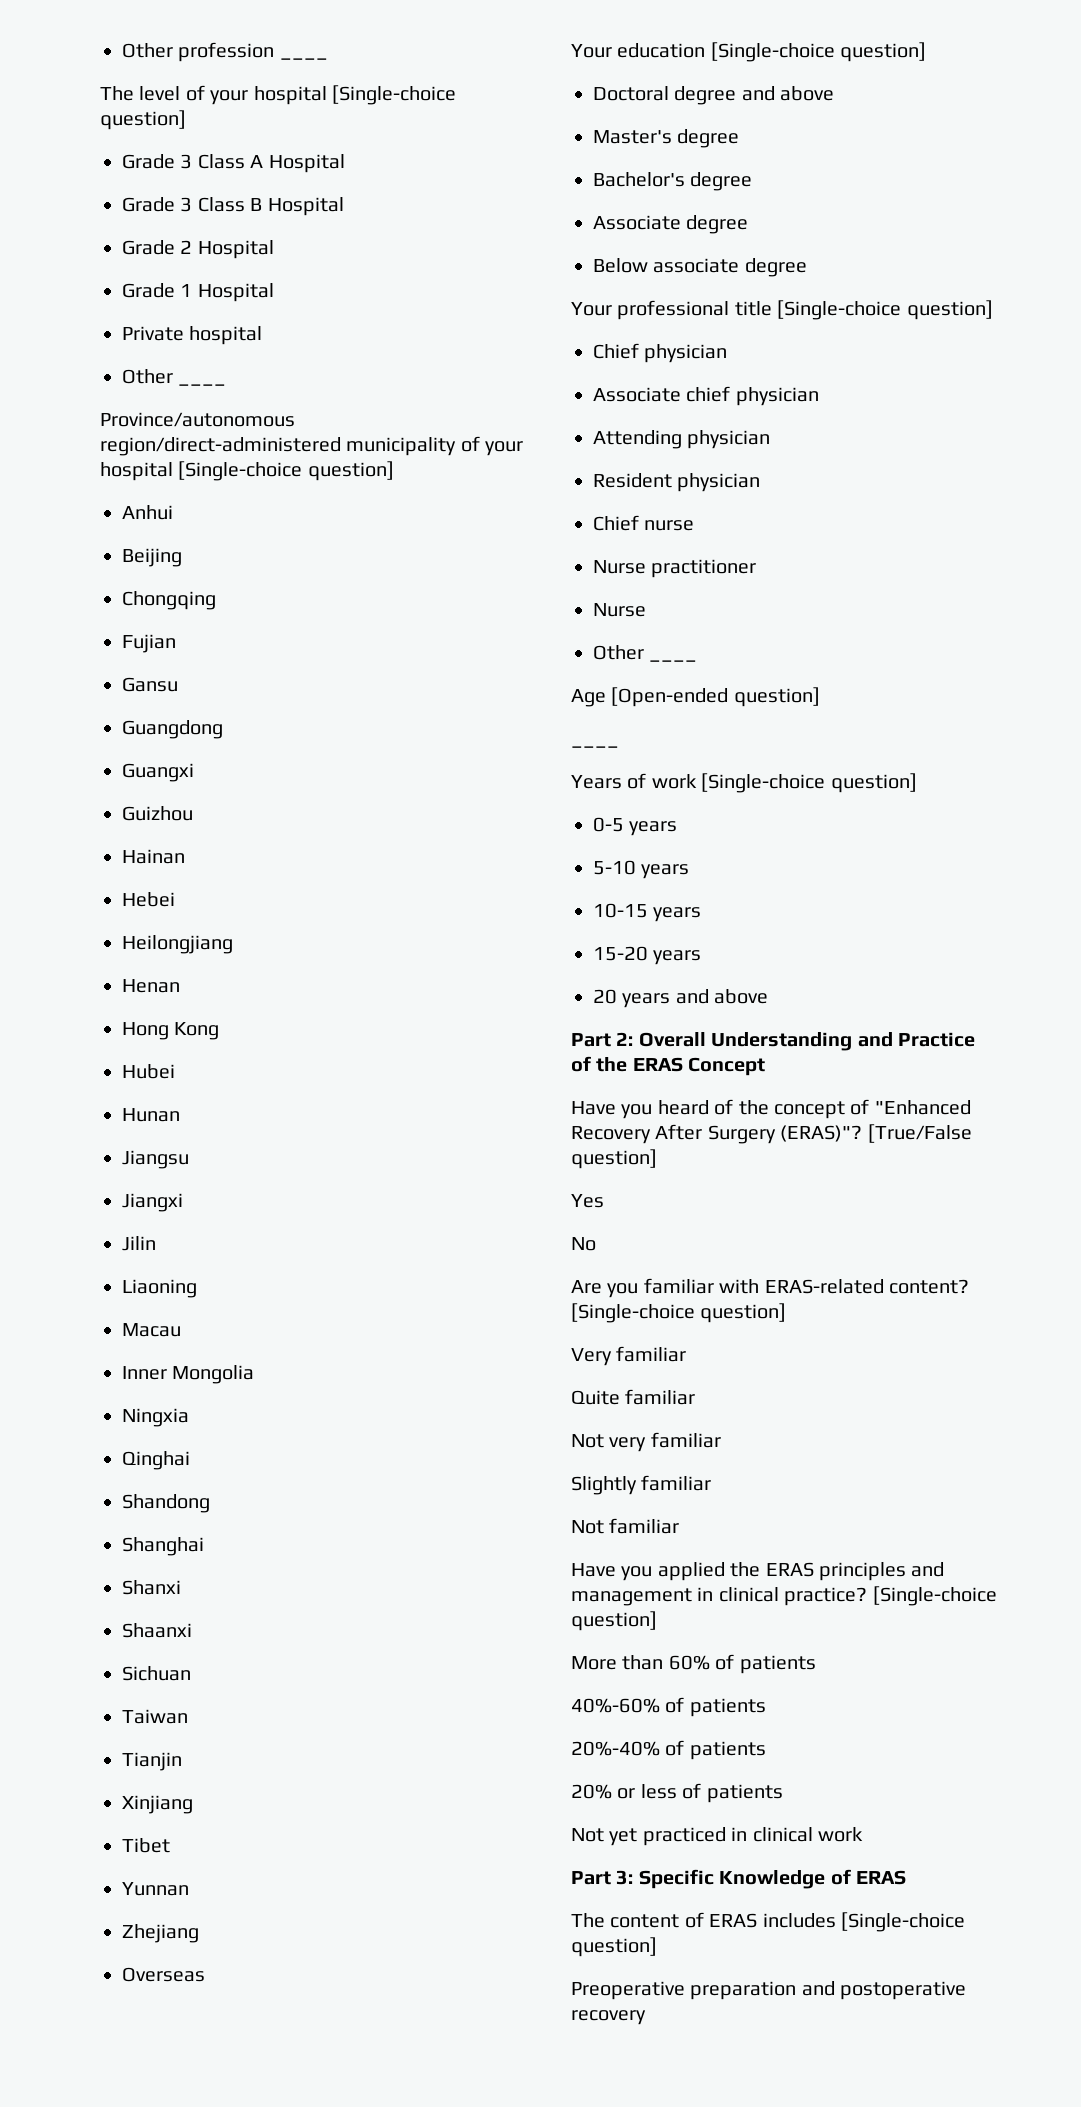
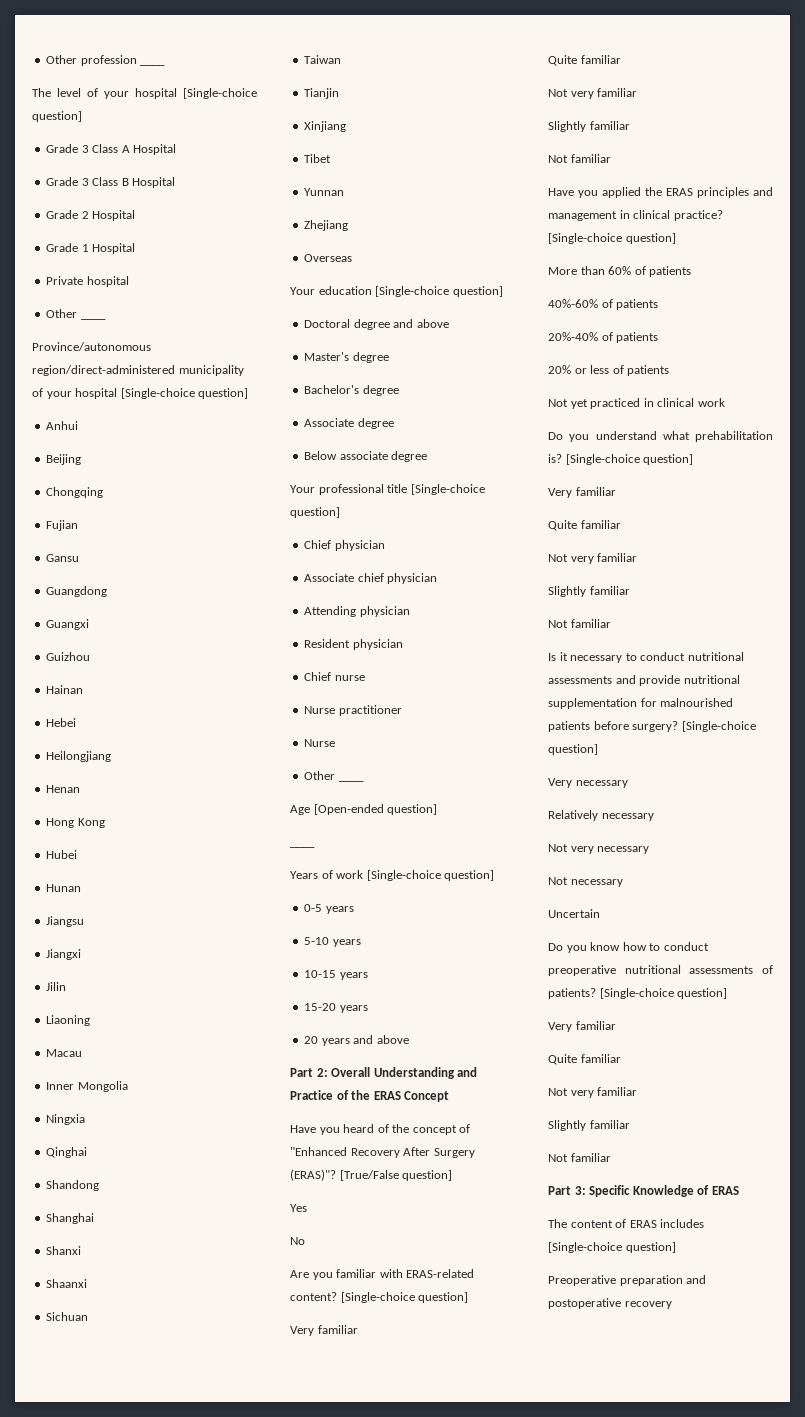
+ Do you understand what prehabilitation is? [Single-choice question]
+ Very familiar
+ Quite familiar
+ Not very familiar
+ Slightly familiar
+ Not familiar
+ Is it necessary to conduct nutritional assessments and provide nutritional supplementation for malnourished patients before surgery? [Single-choice question]
+ Very necessary
+ Relatively necessary
+ Not very necessary
+ Not necessary
+ Uncertain
+ Do you know how to conduct preoperative nutritional assessments of patients? [Single-choice question]
+ Very familiar
+ Quite familiar
+ Not very familiar
+ Slightly familiar
+ Not familiar

